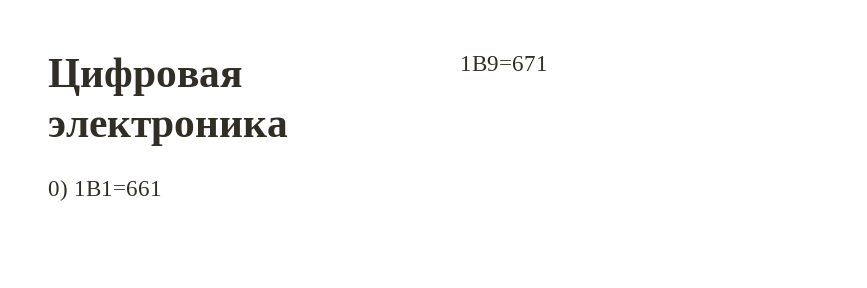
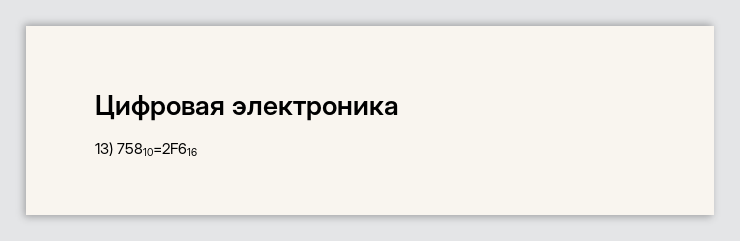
- 0) 1B1=661
- 1B9=671
+ 13) 75810=2F616

